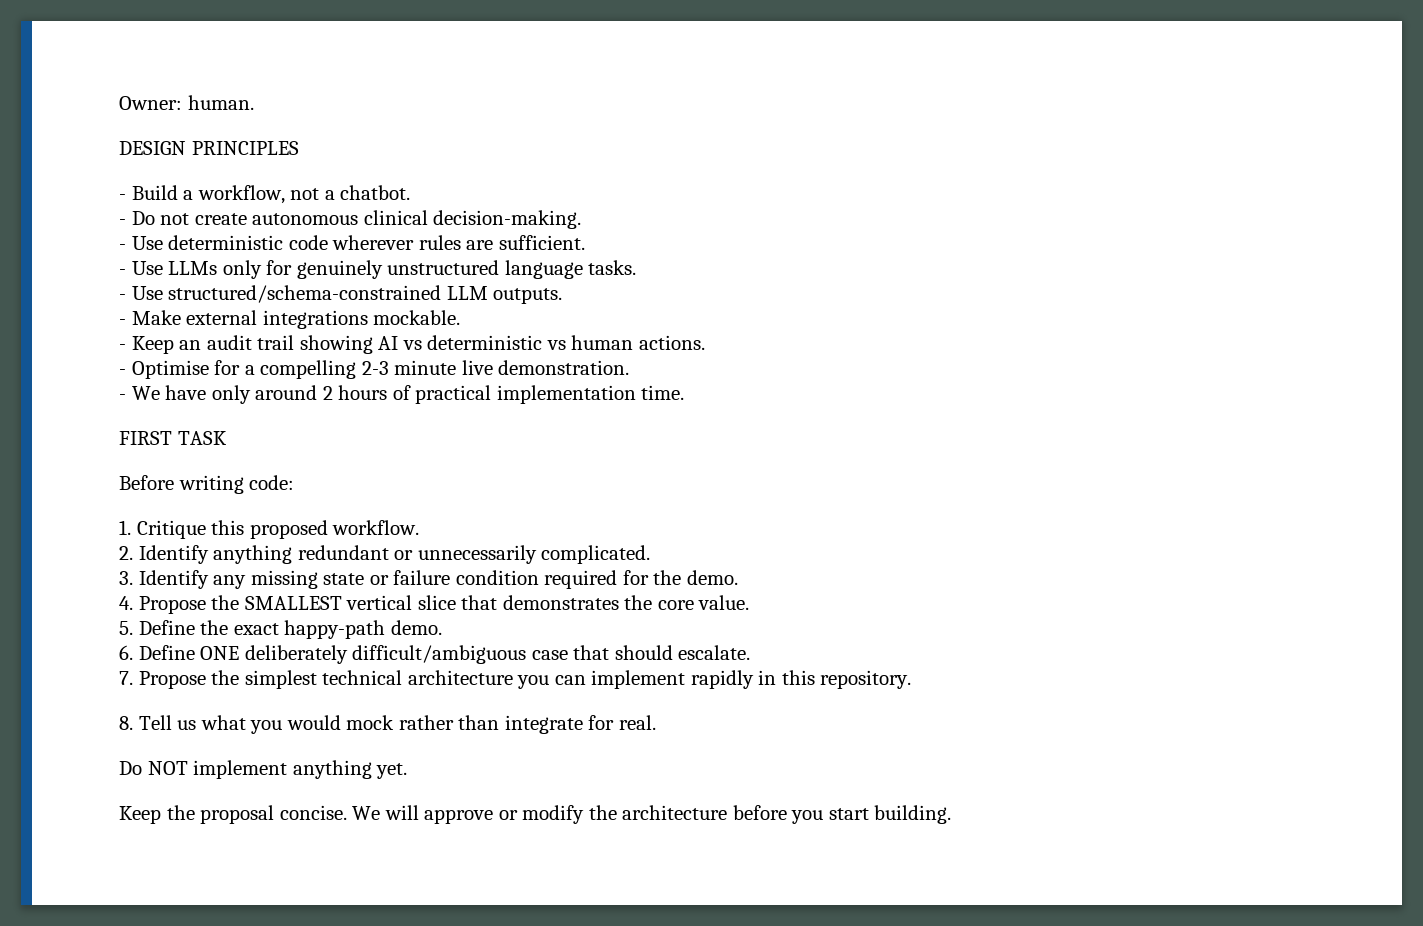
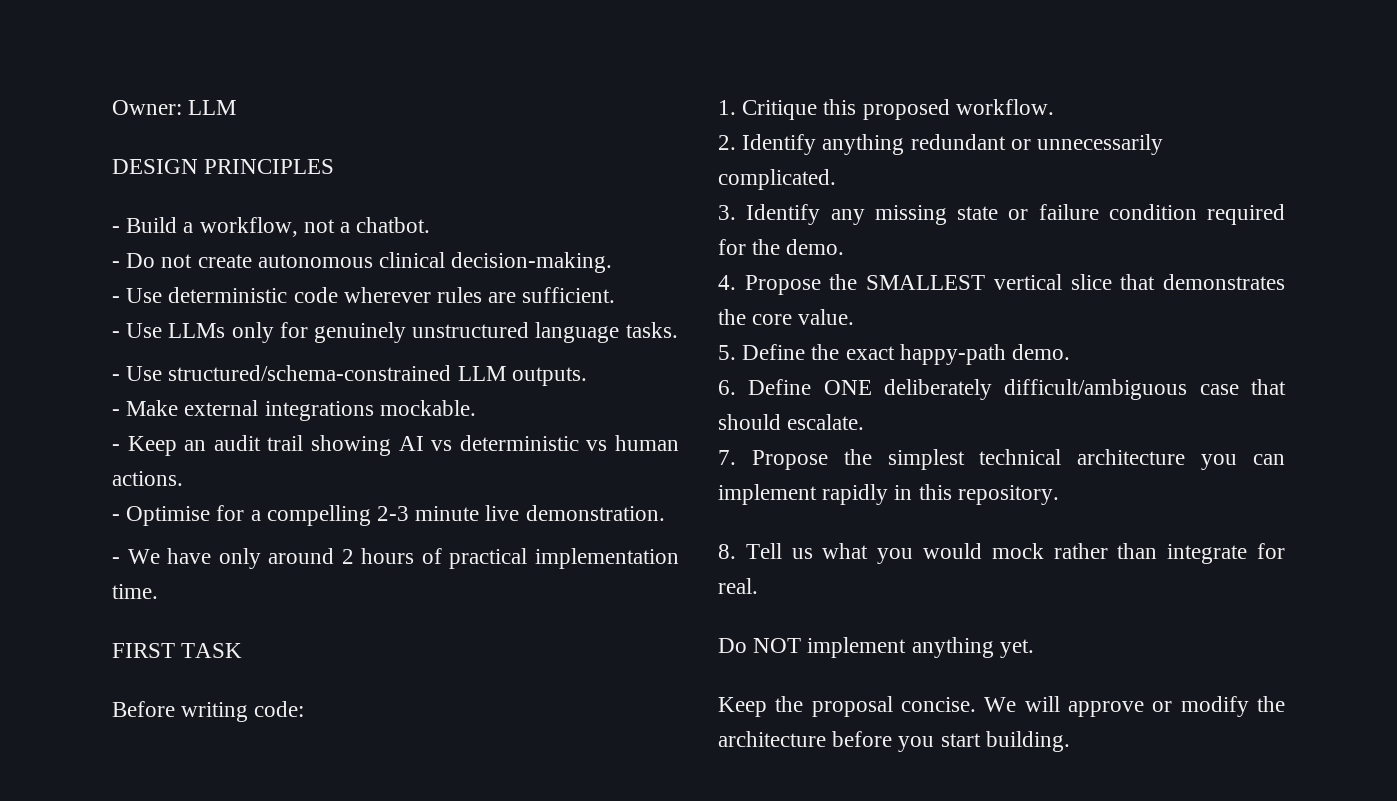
- Owner: human.
+ Owner: LLM

